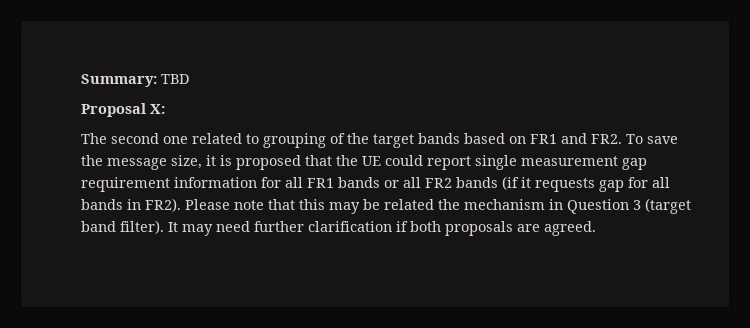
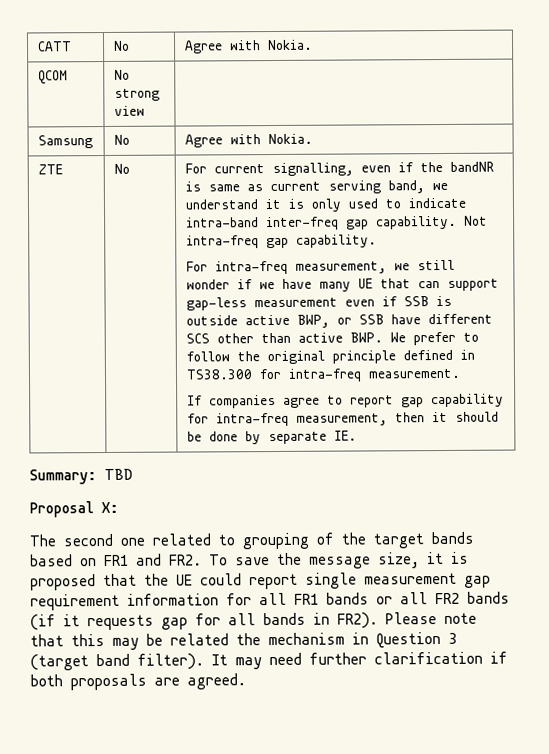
+ CATT | No | Agree with Nokia.
+ QCOM | No strong view |
+ Samsung | No | Agree with Nokia.
+ ZTE | No | For current signalling, even if the bandNR is same as current serving band, we understand it is only used to indicate intra-band inter-freq gap capability. Not intra-freq gap capability.
+ For intra-freq measurement, we still wonder if we have many UE that can support gap-less measurement even if SSB is outside active BWP, or SSB have different SCS other than active BWP. We prefer to follow the original principle defined in TS38.300 for intra-freq measurement.
+ If companies agree to report gap capability for intra-freq measurement, then it should be done by separate IE.

